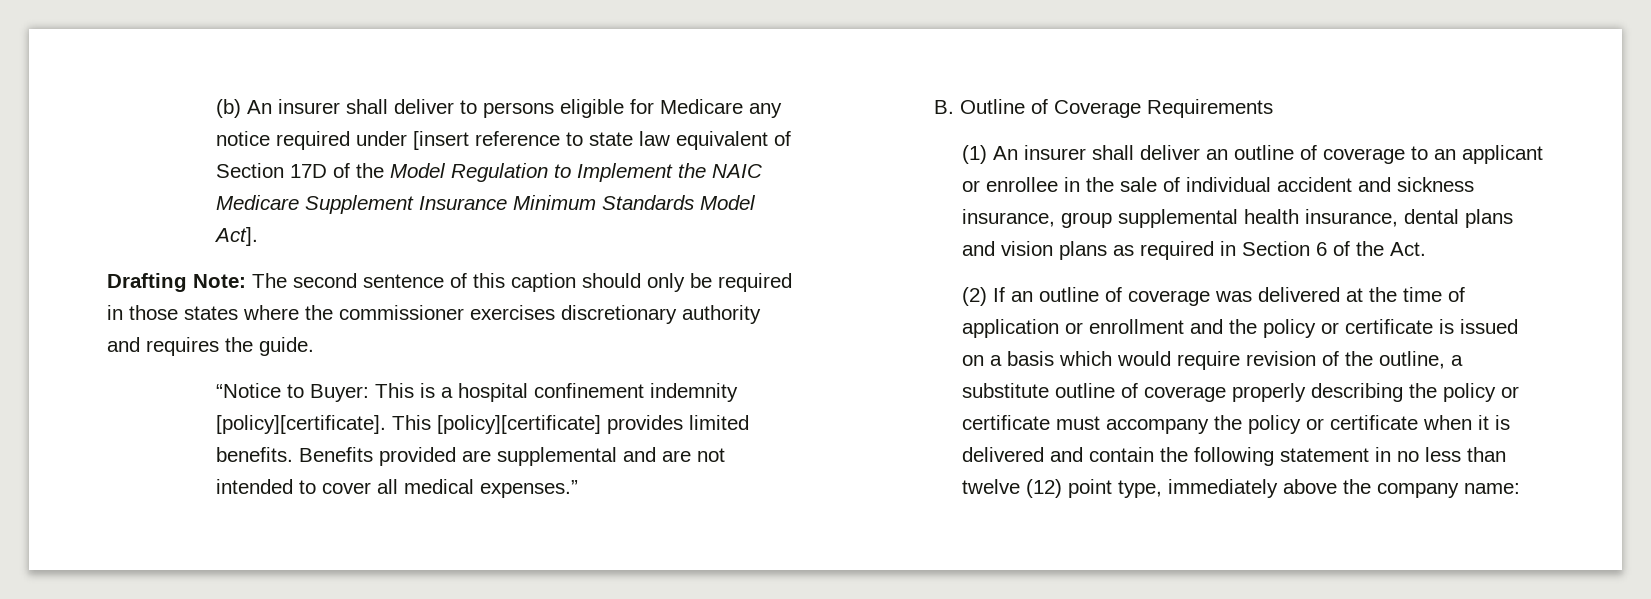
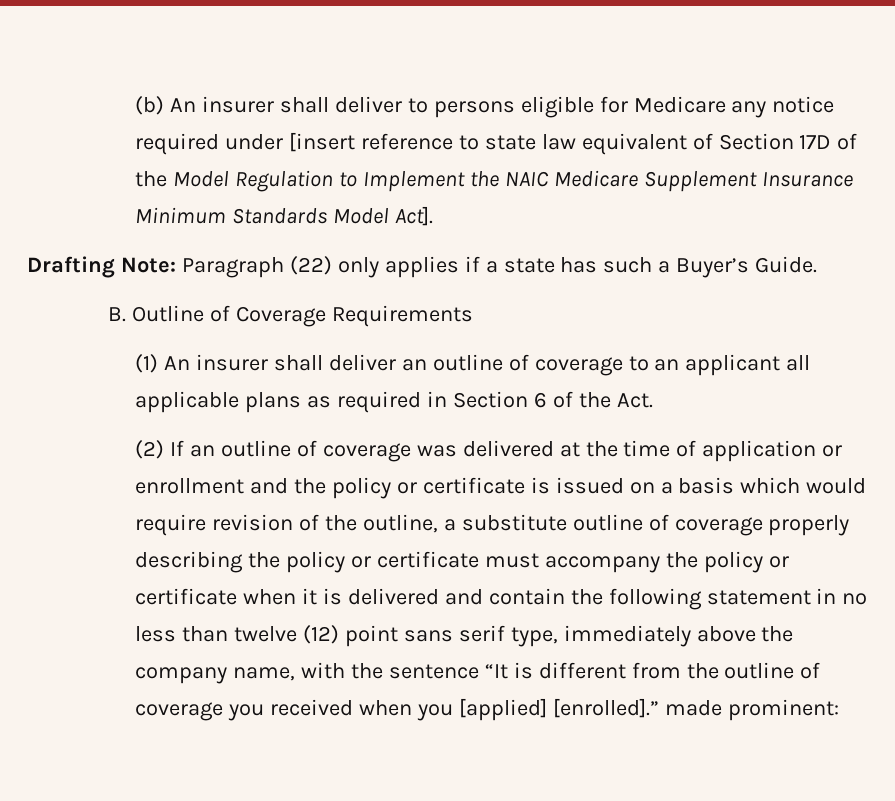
- Drafting Note: The second sentence of this caption should only be required in those states where the commissioner exercises discretionary authority and requires the guide.
- “Notice to Buyer: This is a hospital confinement indemnity [policy][certificate]. This [policy][certificate] provides limited benefits. Benefits provided are supplemental and are not intended to cover all medical expenses.”
+ Drafting Note: Paragraph (22) only applies if a state has such a Buyer’s Guide.
- (1) An insurer shall deliver an outline of coverage to an applicant or enrollee in the sale of individual accident and sickness insurance, group supplemental health insurance, dental plans and vision plans as required in Section 6 of the Act.
+ (1) An insurer shall deliver an outline of coverage to an applicant all applicable plans as required in Section 6 of the Act.
- (2) If an outline of coverage was delivered at the time of application or enrollment and the policy or certificate is issued on a basis which would require revision of the outline, a substitute outline of coverage properly describing the policy or certificate must accompany the policy or certificate when it is delivered and contain the following statement in no less than twelve (12) point type, immediately above the company name:
+ (2) If an outline of coverage was delivered at the time of application or enrollment and the policy or certificate is issued on a basis which would require revision of the outline, a substitute outline of coverage properly describing the policy or certificate must accompany the policy or certificate when it is delivered and contain the following statement in no less than twelve (12) point sans serif type, immediately above the company name, with the sentence “It is different from the outline of coverage you received when you [applied] [enrolled].” made prominent:

